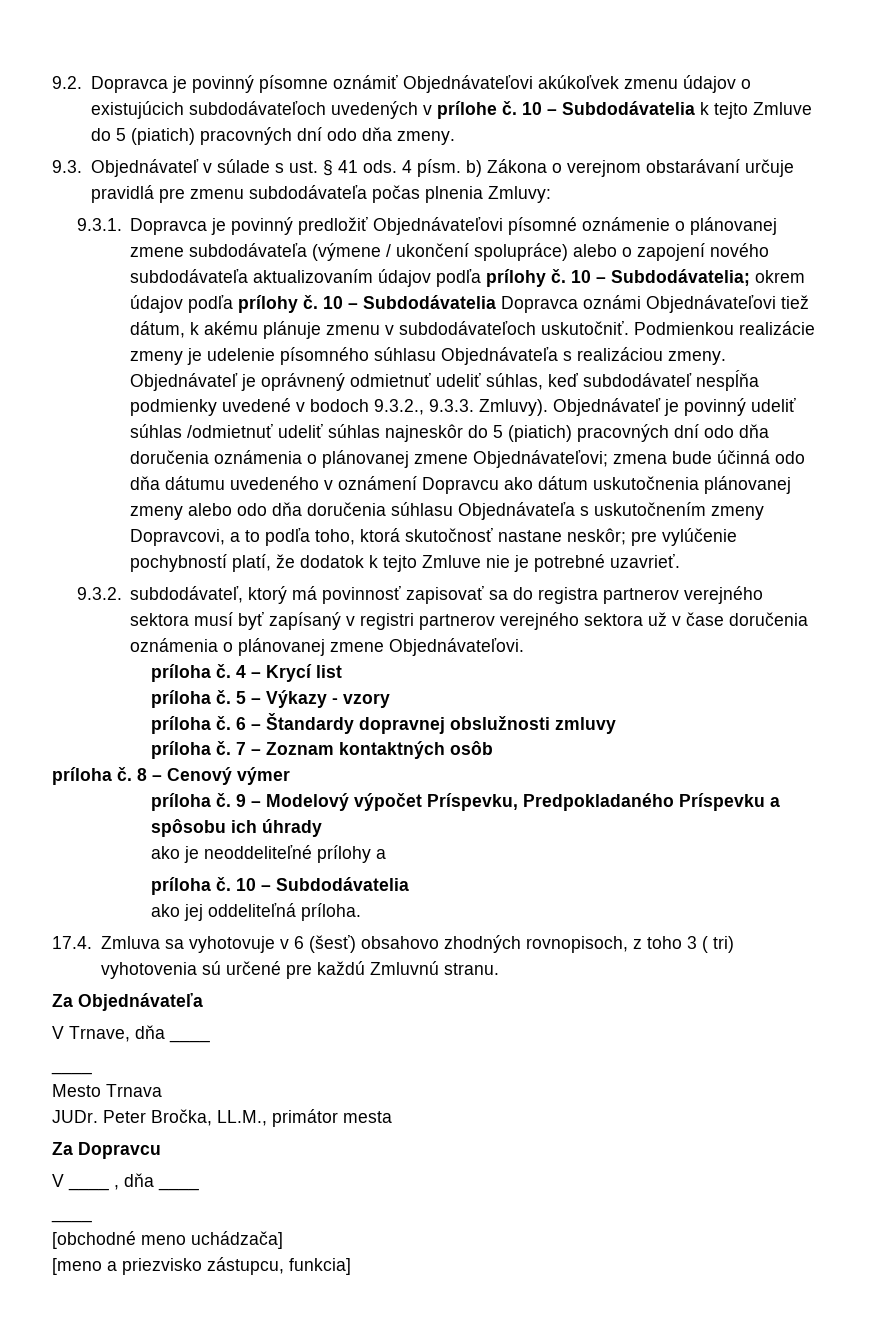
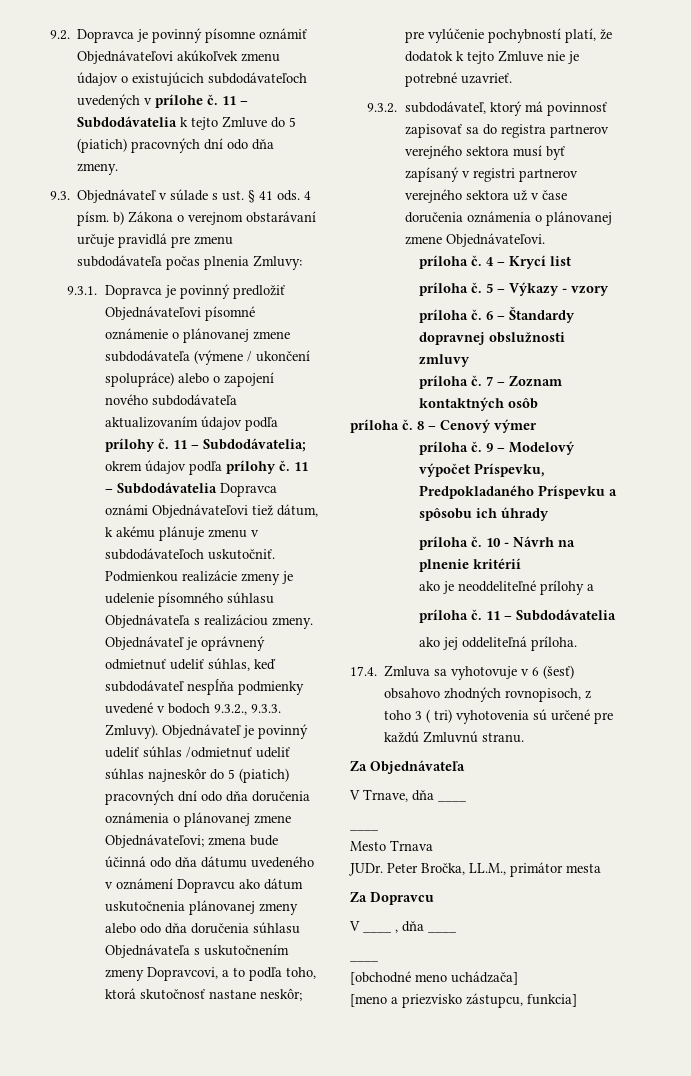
- 10 – Subdodávatelia k tejto Zmluve do 5 (piatich) pracovných dní odo dňa zmeny.
+ 11 – Subdodávatelia k tejto Zmluve do 5 (piatich) pracovných dní odo dňa zmeny.
- 10 – Subdodávatelia; okrem údajov podľa prílohy č.
+ 11 – Subdodávatelia; okrem údajov podľa prílohy č.
- 10 – Subdodávatelia Dopravca oznámi Objednávateľovi tiež dátum, k akému plánuje zmenu v subdodávateľoch uskutočniť.
+ 11 – Subdodávatelia Dopravca oznámi Objednávateľovi tiež dátum, k akému plánuje zmenu v subdodávateľoch uskutočniť.
+ príloha č. 10 - Návrh na plnenie kritérií
- príloha č. 10 – Subdodávatelia
+ príloha č. 11 – Subdodávatelia

